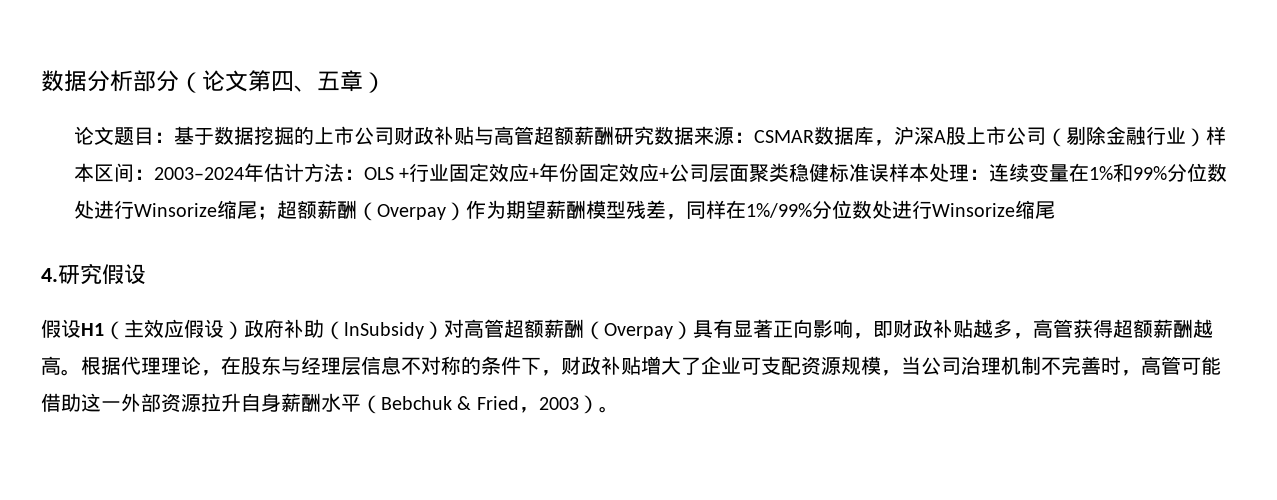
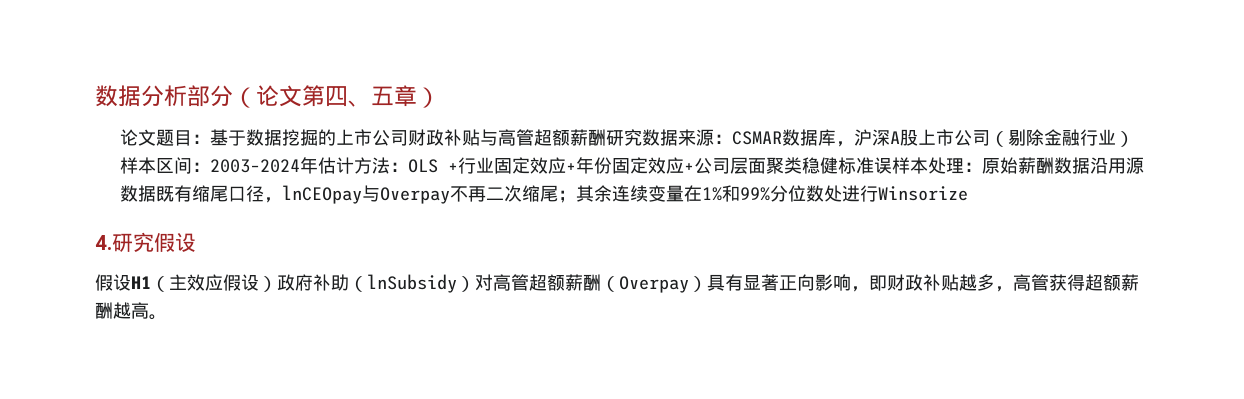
- 连续变量在1%和99%分位数处进行Winsorize缩尾；超额薪酬（Overpay）作为期望薪酬模型残差，同样在1%/99%分位数处进行Winsorize缩尾
+ 原始薪酬数据沿用源数据既有缩尾口径，lnCEOpay与Overpay不再二次缩尾；其余连续变量在1%和99%分位数处进行Winsorize
- 根据代理理论，在股东与经理层信息不对称的条件下，财政补贴增大了企业可支配资源规模，当公司治理机制不完善时，高管可能借助这一外部资源拉升自身薪酬水平（Bebchuk & Fried，2003）。

